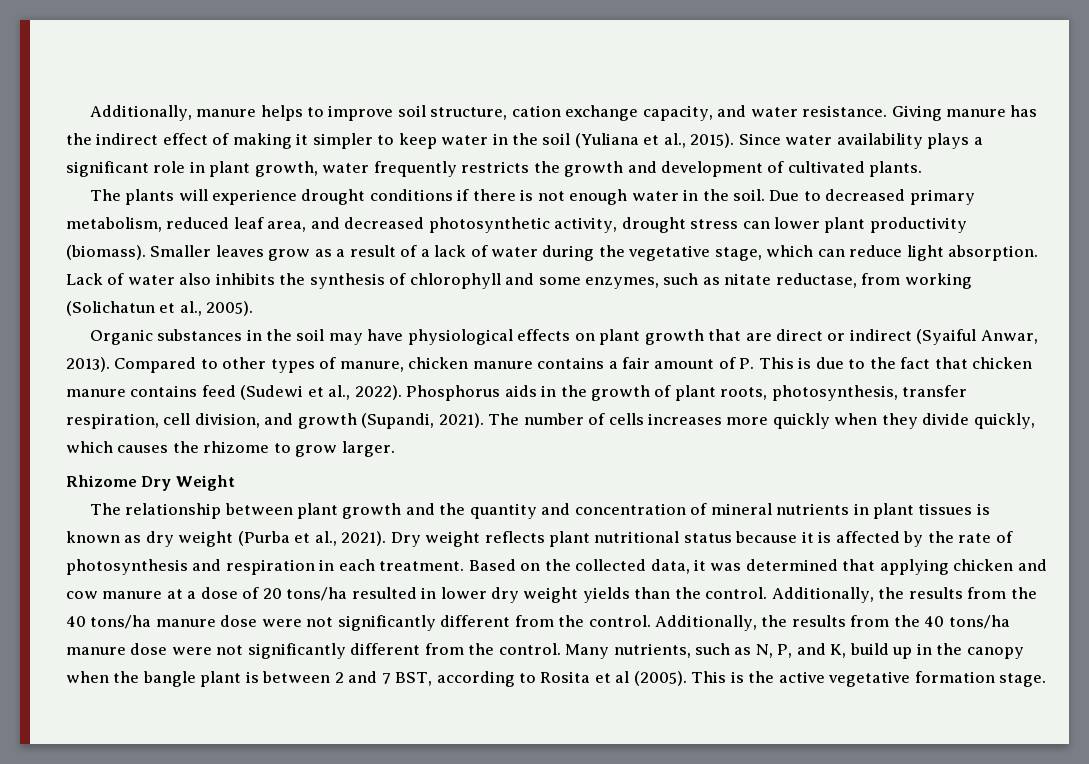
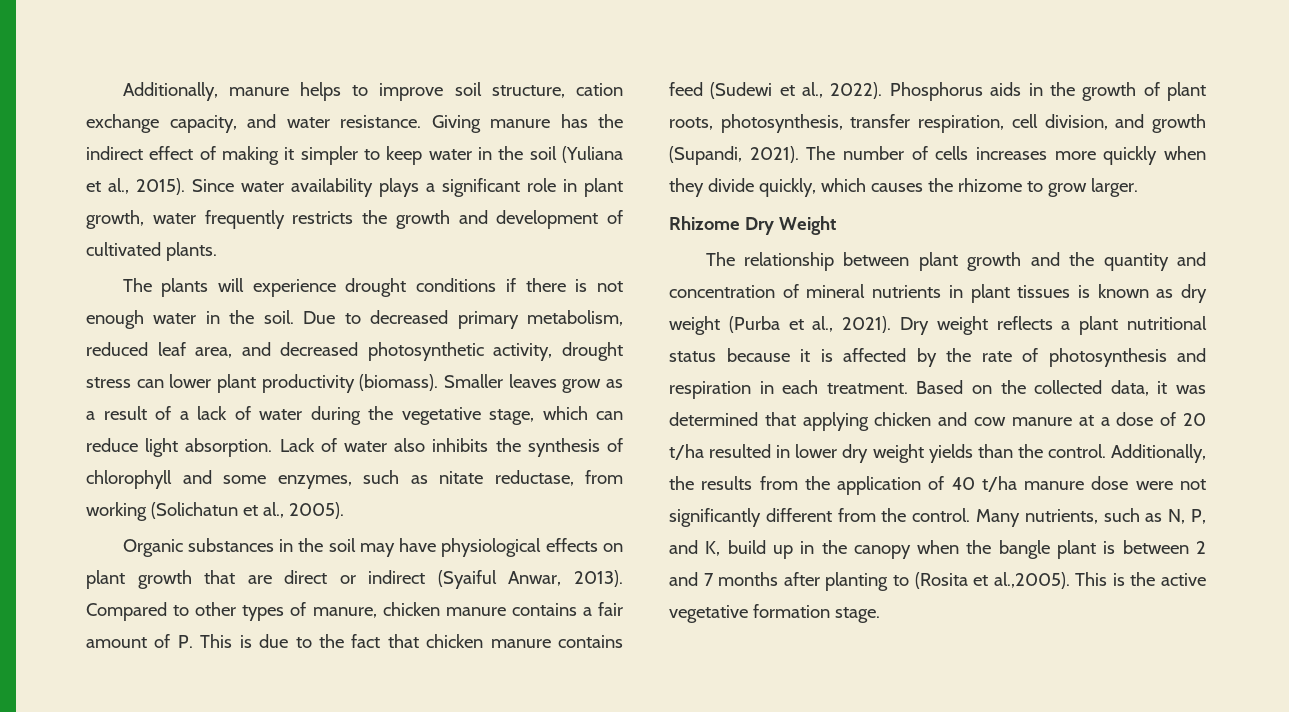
- Dry weight reflects plant nutritional status because it is affected by the rate of photosynthesis and respiration in each treatment.
+ Dry weight reflects a plant nutritional status because it is affected by the rate of photosynthesis and respiration in each treatment.
- Based on the collected data, it was determined that applying chicken and cow manure at a dose of 20 tons/ha resulted in lower dry weight yields than the control.
+ Based on the collected data, it was determined that applying chicken and cow manure at a dose of 20 t/ha resulted in lower dry weight yields than the control.
- Additionally, the results from the 40 tons/ha manure dose were not significantly different from the control. Additionally, the results from the 40 tons/ha manure dose were not significantly different from the control.
+ Additionally, the results from the application of 40 t/ha manure dose were not significantly different from the control.
- Many nutrients, such as N, P, and K, build up in the canopy when the bangle plant is between 2 and 7 BST, according to Rosita et al (2005). This is the active vegetative formation stage.
+ Many nutrients, such as N, P, and K, build up in the canopy when the bangle plant is between 2 and 7 months after planting to (Rosita et al.,2005). This is the active vegetative formation stage.

